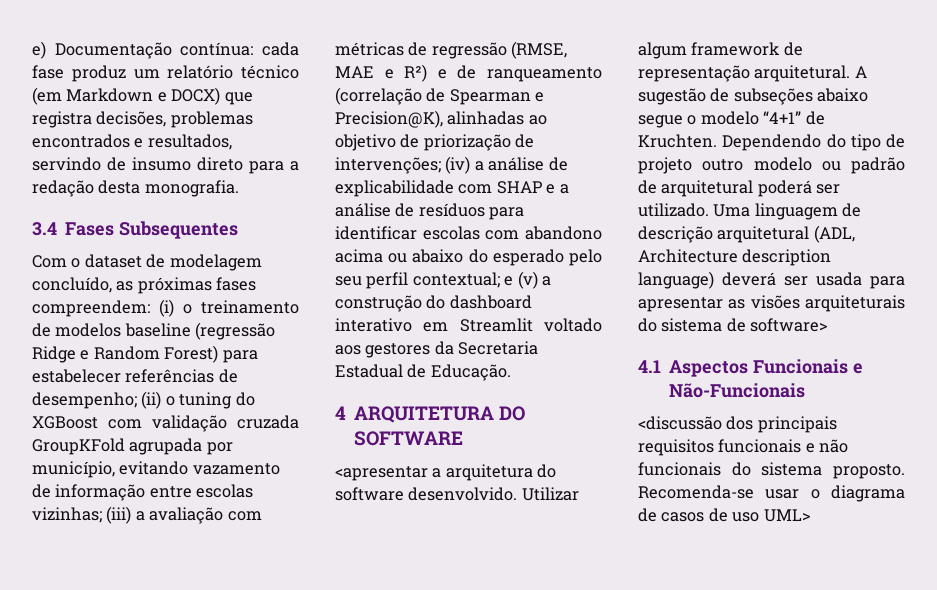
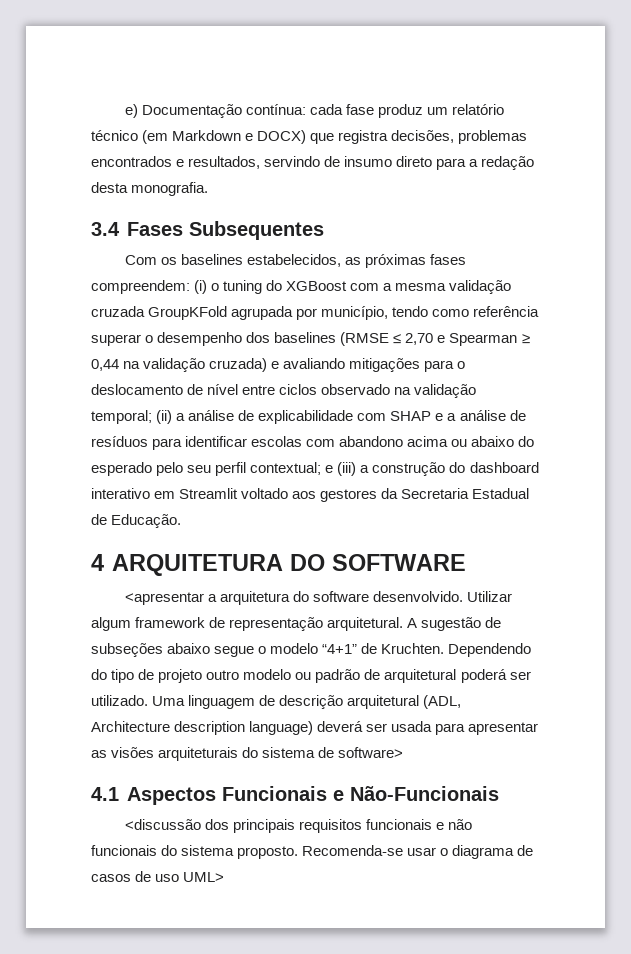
- Com o dataset de modelagem concluído, as próximas fases compreendem: (i) o treinamento de modelos baseline (regressão Ridge e Random Forest) para estabelecer referências de desempenho; (ii) o tuning do XGBoost com validação cruzada GroupKFold agrupada por município, evitando vazamento de informação entre escolas vizinhas; (iii) a avaliação com métricas de regressão (RMSE, MAE e R²) e de ranqueamento (correlação de Spearman e Precision@K), alinhadas ao objetivo de priorização de intervenções; (iv) a análise de explicabilidade com SHAP e a análise de resíduos para identificar escolas com abandono acima ou abaixo do esperado pelo seu perfil contextual; e (v) a construção do dashboard interativo em Streamlit voltado aos gestores da Secretaria Estadual de Educação.
+ Com os baselines estabelecidos, as próximas fases compreendem: (i) o tuning do XGBoost com a mesma validação cruzada GroupKFold agrupada por município, tendo como referência superar o desempenho dos baselines (RMSE ≤ 2,70 e Spearman ≥ 0,44 na validação cruzada) e avaliando mitigações para o deslocamento de nível entre ciclos observado na validação temporal; (ii) a análise de explicabilidade com SHAP e a análise de resíduos para identificar escolas com abandono acima ou abaixo do esperado pelo seu perfil contextual; e (iii) a construção do dashboard interativo em Streamlit voltado aos gestores da Secretaria Estadual de Educação.

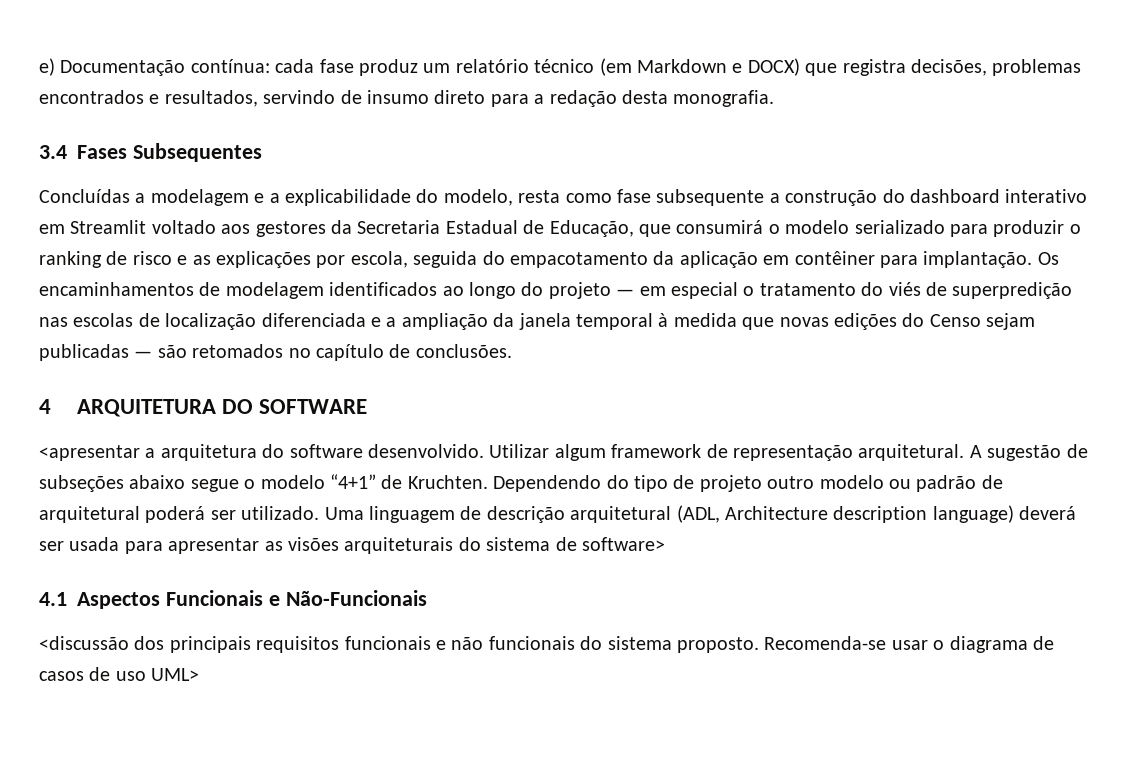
- Com os baselines estabelecidos, as próximas fases compreendem: (i) o tuning do XGBoost com a mesma validação cruzada GroupKFold agrupada por município, tendo como referência superar o desempenho dos baselines (RMSE ≤ 2,70 e Spearman ≥ 0,44 na validação cruzada) e avaliando mitigações para o deslocamento de nível entre ciclos observado na validação temporal; (ii) a análise de explicabilidade com SHAP e a análise de resíduos para identificar escolas com abandono acima ou abaixo do esperado pelo seu perfil contextual; e (iii) a construção do dashboard interativo em Streamlit voltado aos gestores da Secretaria Estadual de Educação.
+ Concluídas a modelagem e a explicabilidade do modelo, resta como fase subsequente a construção do dashboard interativo em Streamlit voltado aos gestores da Secretaria Estadual de Educação, que consumirá o modelo serializado para produzir o ranking de risco e as explicações por escola, seguida do empacotamento da aplicação em contêiner para implantação. Os encaminhamentos de modelagem identificados ao longo do projeto — em especial o tratamento do viés de superpredição nas escolas de localização diferenciada e a ampliação da janela temporal à medida que novas edições do Censo sejam publicadas — são retomados no capítulo de conclusões.

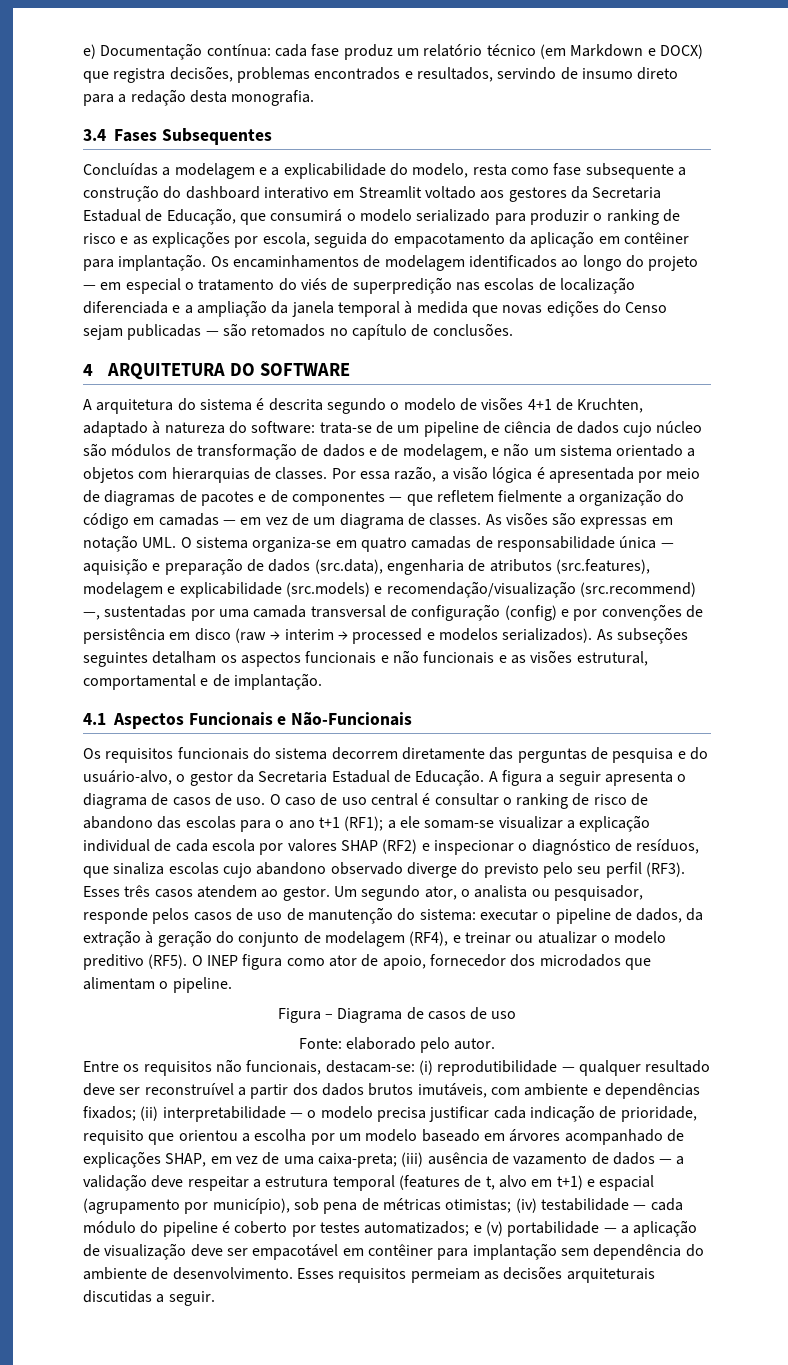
- <apresentar a arquitetura do software desenvolvido. Utilizar algum framework de representação arquitetural. A sugestão de subseções abaixo segue o modelo “4+1” de Kruchten. Dependendo do tipo de projeto outro modelo ou padrão de arquitetural poderá ser utilizado. Uma linguagem de descrição arquitetural (ADL, Architecture description language) deverá ser usada para apresentar as visões arquiteturais do sistema de software>
+ A arquitetura do sistema é descrita segundo o modelo de visões 4+1 de Kruchten, adaptado à natureza do software: trata-se de um pipeline de ciência de dados cujo núcleo são módulos de transformação de dados e de modelagem, e não um sistema orientado a objetos com hierarquias de classes. Por essa razão, a visão lógica é apresentada por meio de diagramas de pacotes e de componentes — que refletem fielmente a organização do código em camadas — em vez de um diagrama de classes. As visões são expressas em notação UML. O sistema organiza-se em quatro camadas de responsabilidade única — aquisição e preparação de dados (src.data), engenharia de atributos (src.features), modelagem e explicabilidade (src.models) e recomendação/visualização (src.recommend) —, sustentadas por uma camada transversal de configuração (config) e por convenções de persistência em disco (raw → interim → processed e modelos serializados). As subseções seguintes detalham os aspectos funcionais e não funcionais e as visões estrutural, comportamental e de implantação.
- <discussão dos principais requisitos funcionais e não funcionais do sistema proposto. Recomenda-se usar o diagrama de casos de uso UML>
+ Os requisitos funcionais do sistema decorrem diretamente das perguntas de pesquisa e do usuário-alvo, o gestor da Secretaria Estadual de Educação. A figura a seguir apresenta o diagrama de casos de uso. O caso de uso central é consultar o ranking de risco de abandono das escolas para o ano t+1 (RF1); a ele somam-se visualizar a explicação individual de cada escola por valores SHAP (RF2) e inspecionar o diagnóstico de resíduos, que sinaliza escolas cujo abandono observado diverge do previsto pelo seu perfil (RF3). Esses três casos atendem ao gestor. Um segundo ator, o analista ou pesquisador, responde pelos casos de uso de manutenção do sistema: executar o pipeline de dados, da extração à geração do conjunto de modelagem (RF4), e treinar ou atualizar o modelo preditivo (RF5). O INEP figura como ator de apoio, fornecedor dos microdados que alimentam o pipeline.
+ Figura – Diagrama de casos de uso
+ Fonte: elaborado pelo autor.
+ Entre os requisitos não funcionais, destacam-se: (i) reprodutibilidade — qualquer resultado deve ser reconstruível a partir dos dados brutos imutáveis, com ambiente e dependências fixados; (ii) interpretabilidade — o modelo precisa justificar cada indicação de prioridade, requisito que orientou a escolha por um modelo baseado em árvores acompanhado de explicações SHAP, em vez de uma caixa-preta; (iii) ausência de vazamento de dados — a validação deve respeitar a estrutura temporal (features de t, alvo em t+1) e espacial (agrupamento por município), sob pena de métricas otimistas; (iv) testabilidade — cada módulo do pipeline é coberto por testes automatizados; e (v) portabilidade — a aplicação de visualização deve ser empacotável em contêiner para implantação sem dependência do ambiente de desenvolvimento. Esses requisitos permeiam as decisões arquiteturais discutidas a seguir.

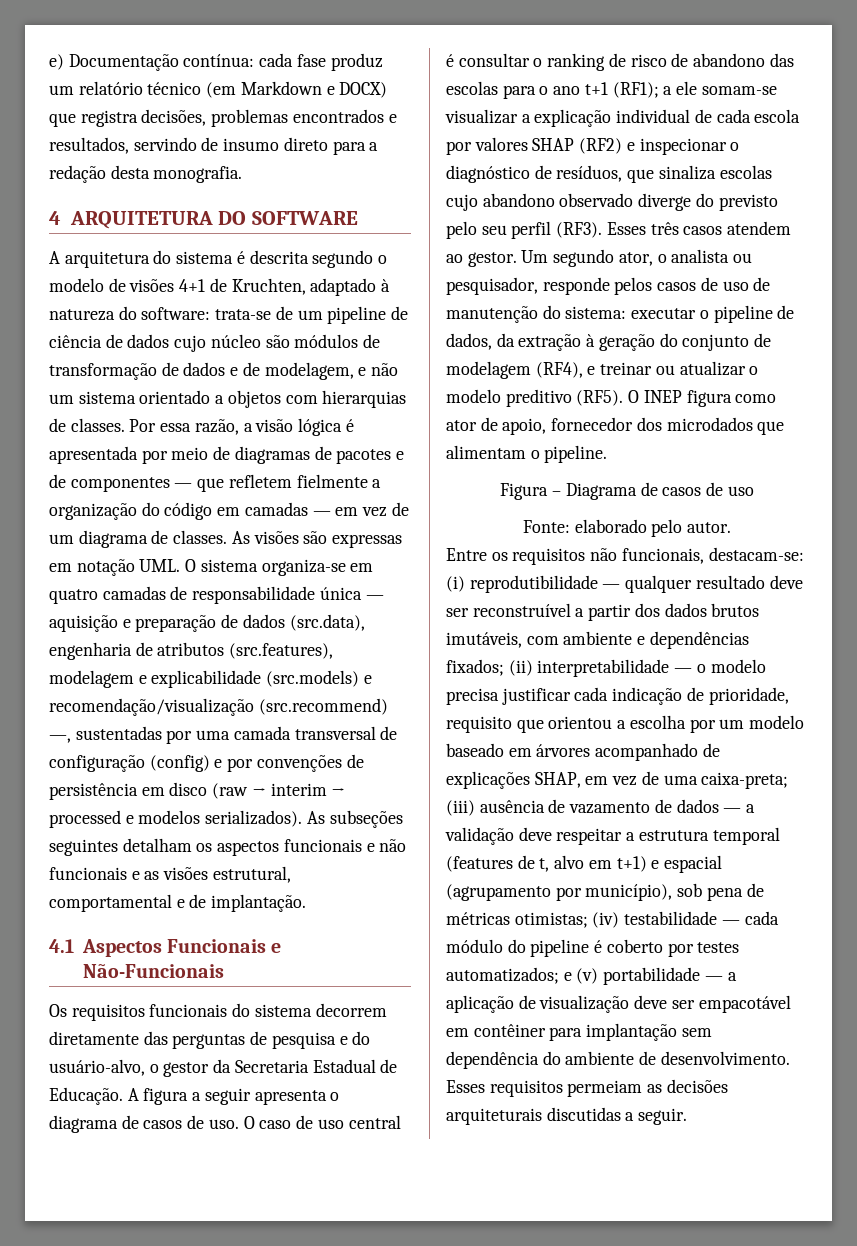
- 3.4 Fases Subsequentes
- Concluídas a modelagem e a explicabilidade do modelo, resta como fase subsequente a construção do dashboard interativo em Streamlit voltado aos gestores da Secretaria Estadual de Educação, que consumirá o modelo serializado para produzir o ranking de risco e as explicações por escola, seguida do empacotamento da aplicação em contêiner para implantação. Os encaminhamentos de modelagem identificados ao longo do projeto — em especial o tratamento do viés de superpredição nas escolas de localização diferenciada e a ampliação da janela temporal à medida que novas edições do Censo sejam publicadas — são retomados no capítulo de conclusões.

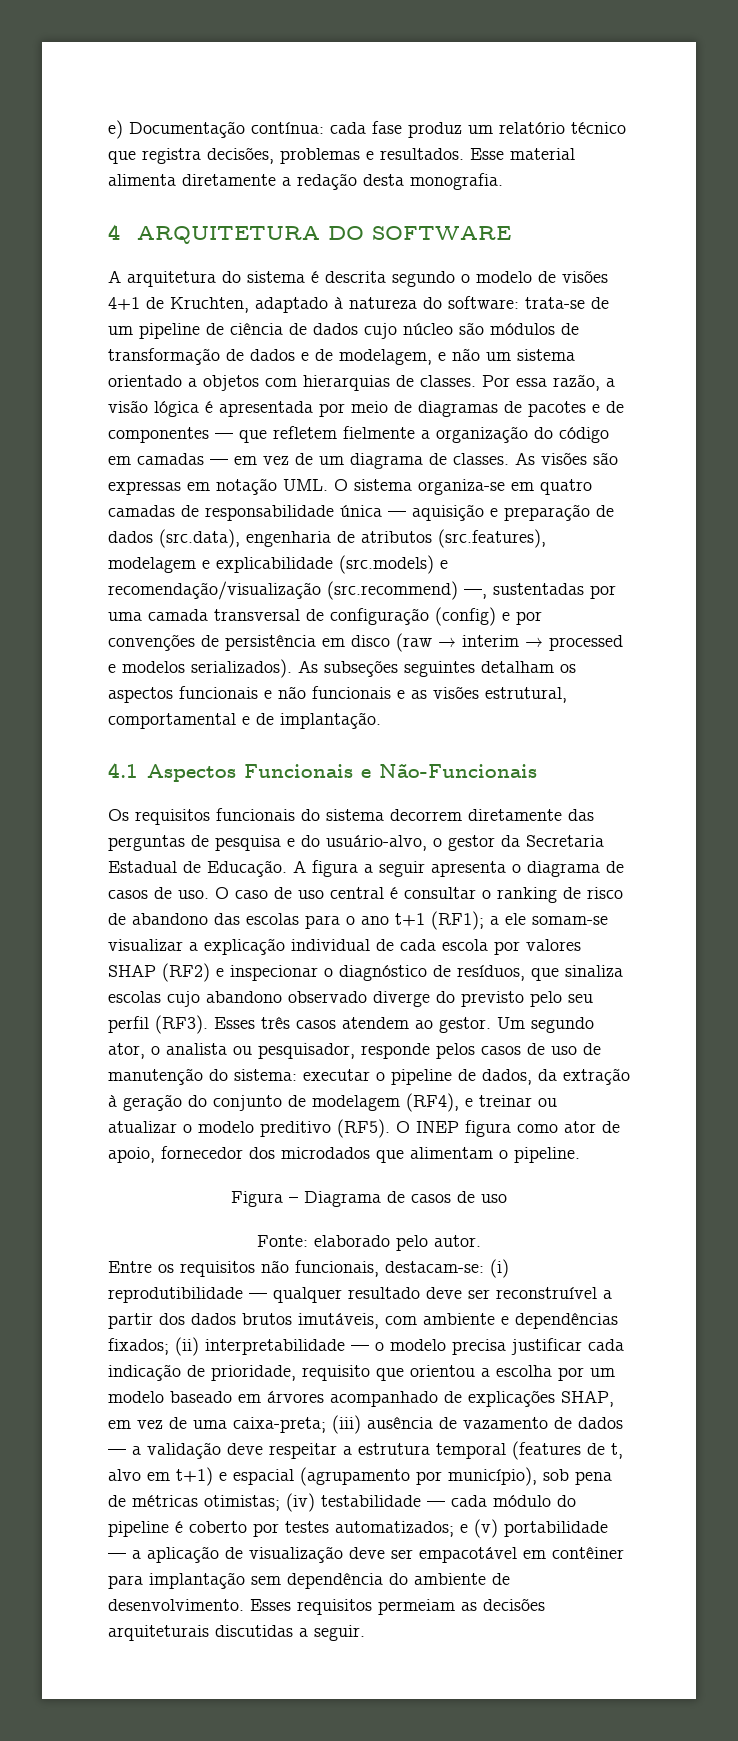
- e) Documentação contínua: cada fase produz um relatório técnico (em Markdown e DOCX) que registra decisões, problemas encontrados e resultados, servindo de insumo direto para a redação desta monografia.
+ e) Documentação contínua: cada fase produz um relatório técnico que registra decisões, problemas e resultados. Esse material alimenta diretamente a redação desta monografia.

